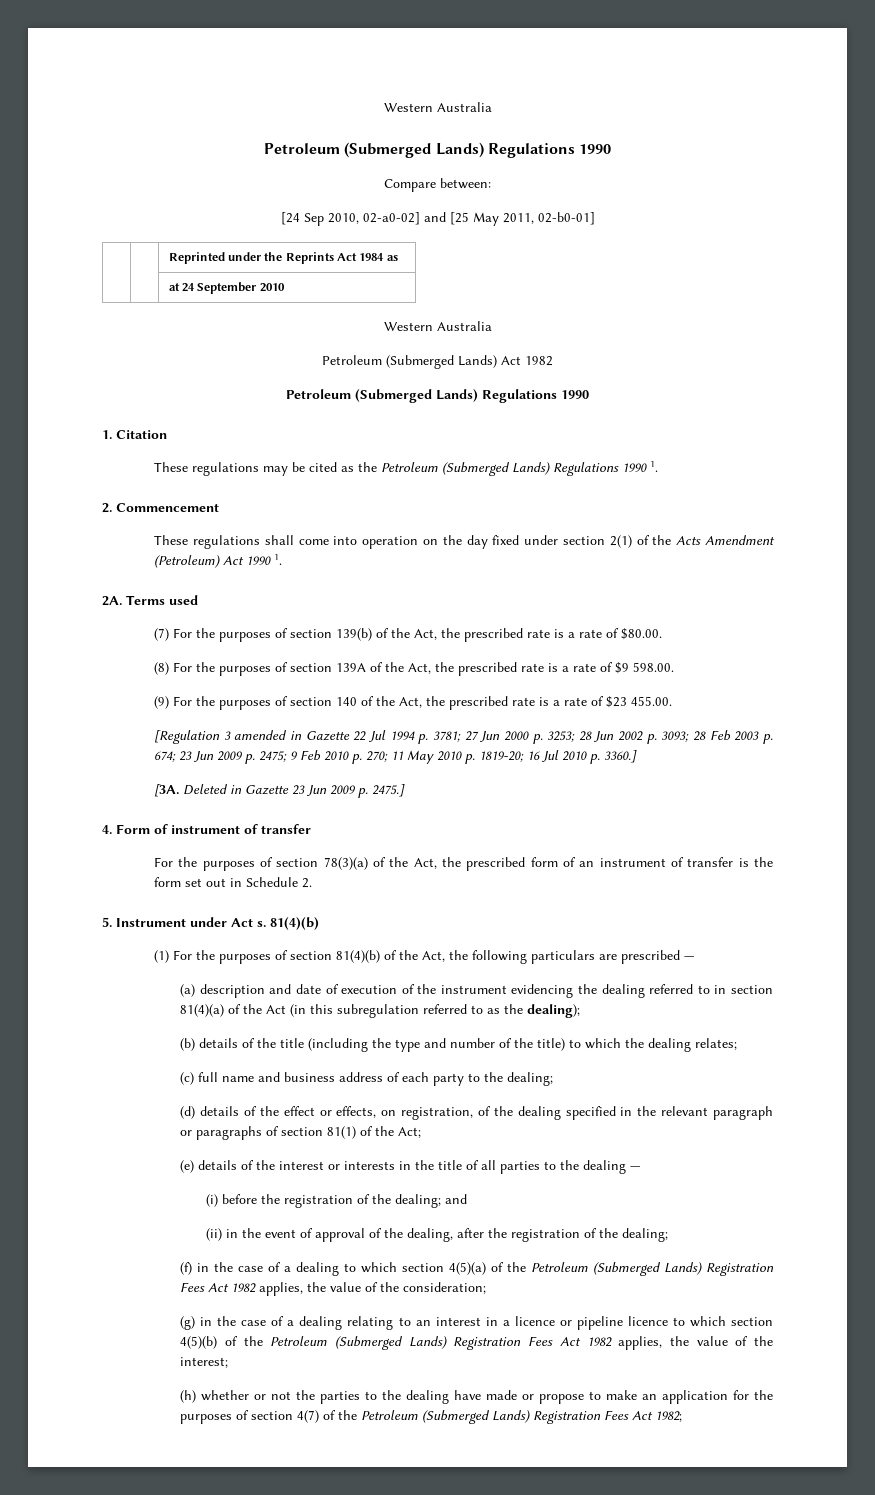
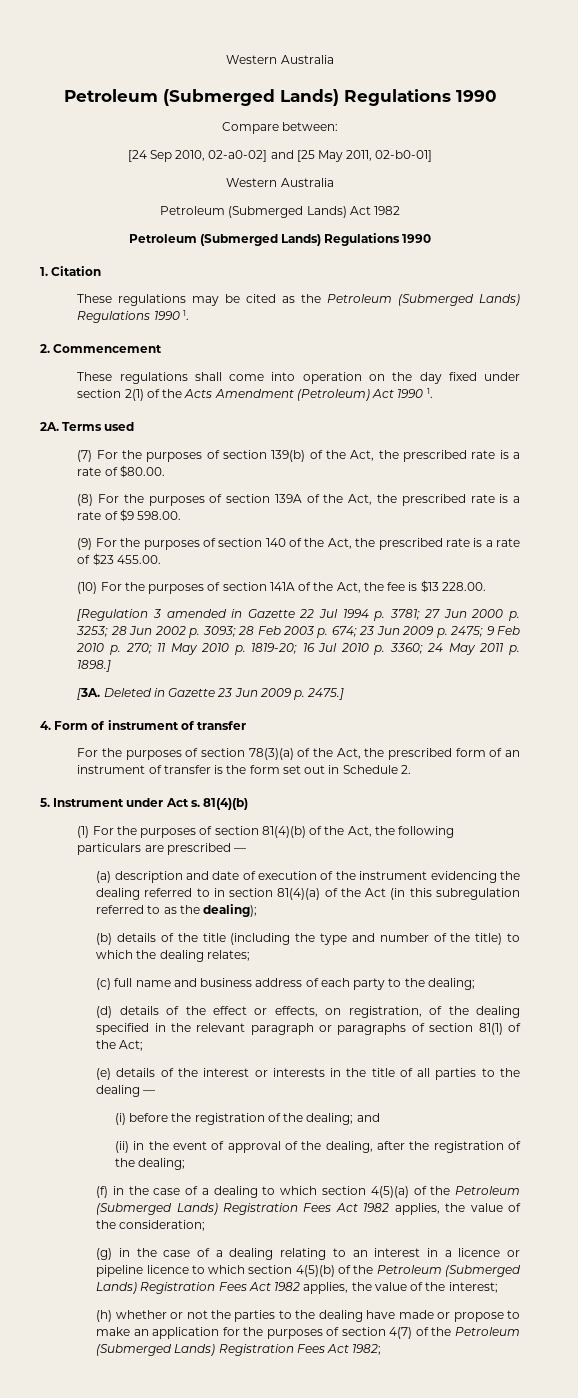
- | | Reprinted under the Reprints Act 1984 as
- | | at 24 September 2010
+ (10) For the purposes of section 141A of the Act, the fee is $13 228.00.
- [Regulation 3 amended in Gazette 22 Jul 1994 p. 3781; 27 Jun 2000 p. 3253; 28 Jun 2002 p. 3093; 28 Feb 2003 p. 674; 23 Jun 2009 p. 2475; 9 Feb 2010 p. 270; 11 May 2010 p. 1819-20; 16 Jul 2010 p. 3360.]
+ [Regulation 3 amended in Gazette 22 Jul 1994 p. 3781; 27 Jun 2000 p. 3253; 28 Jun 2002 p. 3093; 28 Feb 2003 p. 674; 23 Jun 2009 p. 2475; 9 Feb 2010 p. 270; 11 May 2010 p. 1819-20; 16 Jul 2010 p. 3360; 24 May 2011 p. 1898.]

